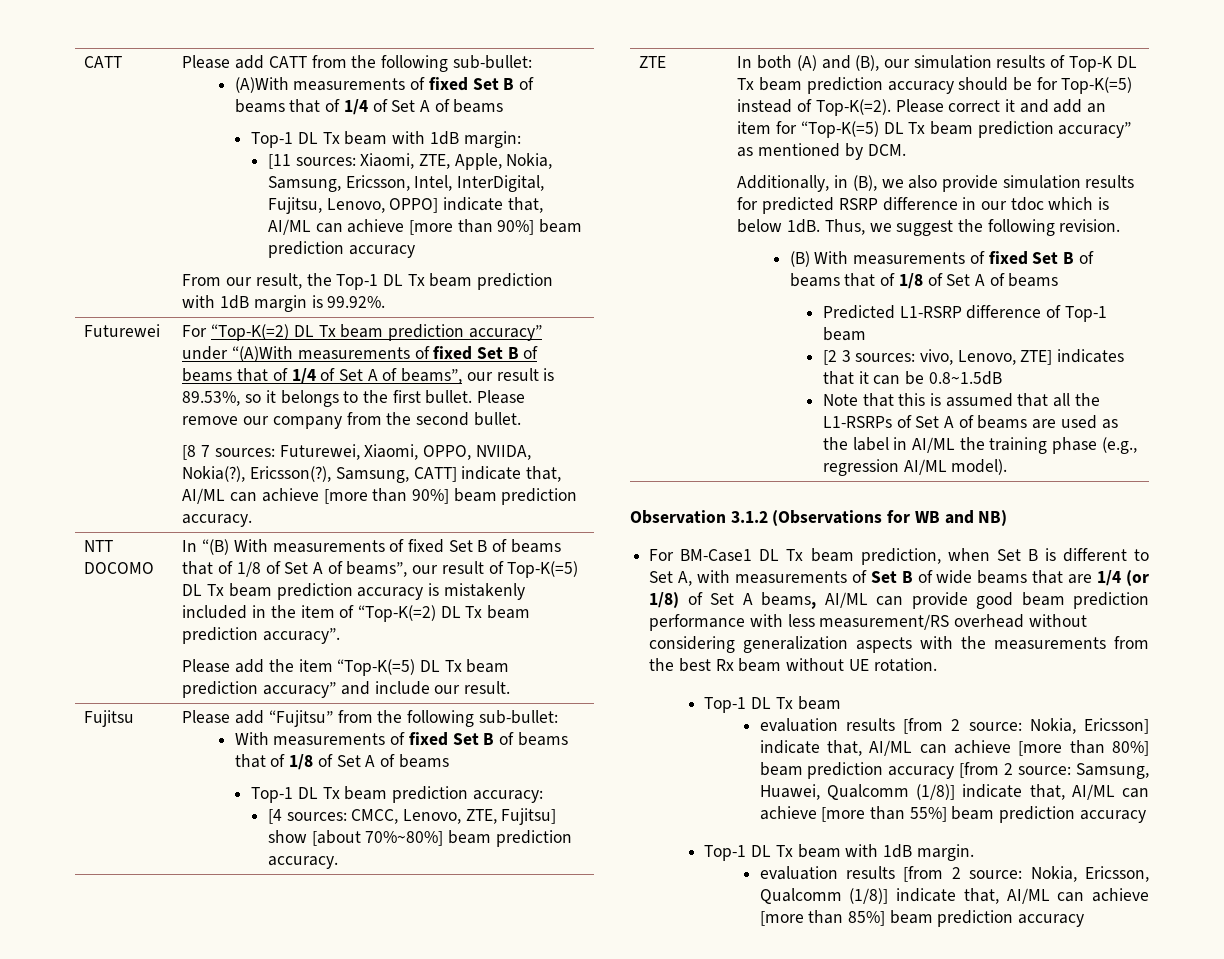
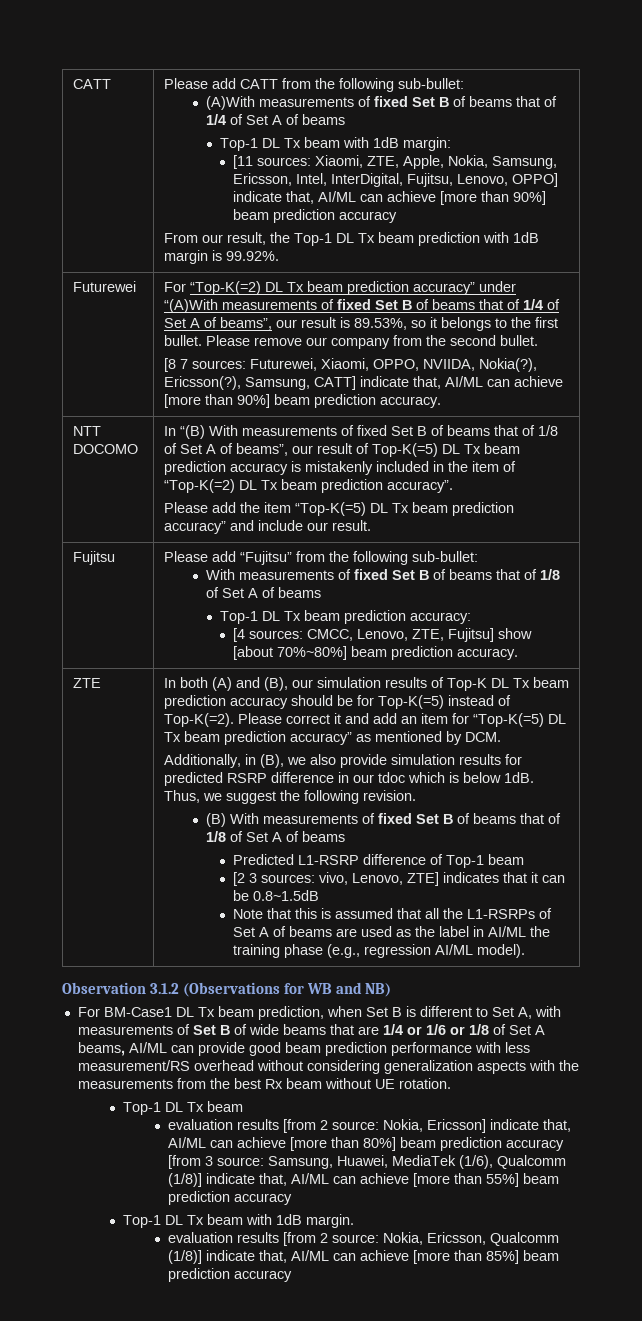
- For BM-Case1 DL Tx beam prediction, when Set B is different to Set A, with measurements of Set B of wide beams that are 1/4 (or 1/8) of Set A beams, AI/ML can provide good beam prediction performance with less measurement/RS overhead without considering generalization aspects with the measurements from the best Rx beam without UE rotation.
+ For BM-Case1 DL Tx beam prediction, when Set B is different to Set A, with measurements of Set B of wide beams that are 1/4 or 1/6 or 1/8 of Set A beams, AI/ML can provide good beam prediction performance with less measurement/RS overhead without considering generalization aspects with the measurements from the best Rx beam without UE rotation.
- evaluation results [from 2 source: Nokia, Ericsson] indicate that, AI/ML can achieve [more than 80%] beam prediction accuracy [from 2 source: Samsung, Huawei, Qualcomm (1/8)] indicate that, AI/ML can achieve [more than 55%] beam prediction accuracy
+ evaluation results [from 2 source: Nokia, Ericsson] indicate that, AI/ML can achieve [more than 80%] beam prediction accuracy [from 3 source: Samsung, Huawei, MediaTek (1/6), Qualcomm (1/8)] indicate that, AI/ML can achieve [more than 55%] beam prediction accuracy

